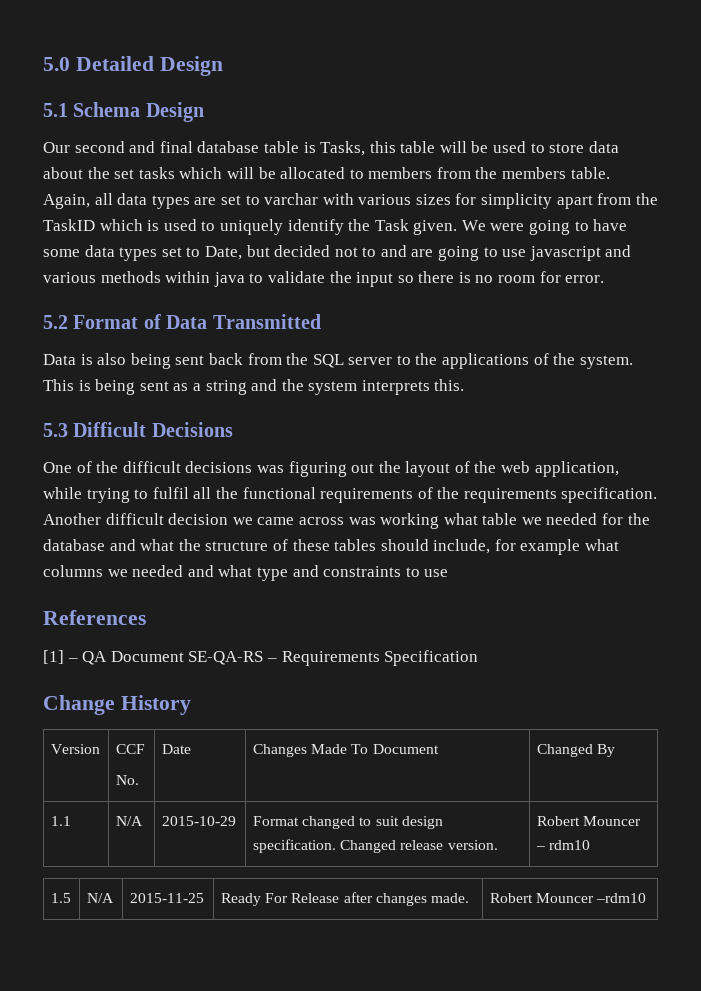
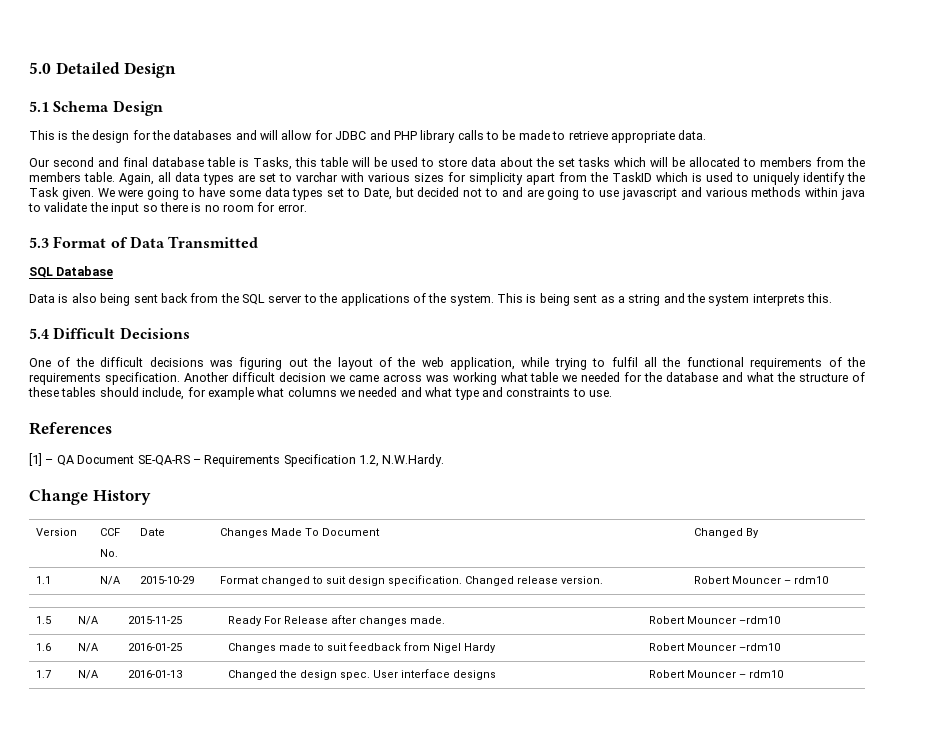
+ This is the design for the databases and will allow for JDBC and PHP library calls to be made to retrieve appropriate data.
- 5.2 Format of Data Transmitted
+ 5.3 Format of Data Transmitted
+ SQL Database
- 5.3 Difficult Decisions
+ 5.4 Difficult Decisions
- Another difficult decision we came across was working what table we needed for the database and what the structure of these tables should include, for example what columns we needed and what type and constraints to use
+ Another difficult decision we came across was working what table we needed for the database and what the structure of these tables should include, for example what columns we needed and what type and constraints to use.
- [1] – QA Document SE-QA-RS – Requirements Specification
+ [1] – QA Document SE-QA-RS – Requirements Specification 1.2, N.W.Hardy.
+ 1.6 | N/A | 2016-01-25 | Changes made to suit feedback from Nigel Hardy | Robert Mouncer –rdm10
+ 1.7 | N/A | 2016-01-13 | Changed the design spec. User interface designs | Robert Mouncer – rdm10

